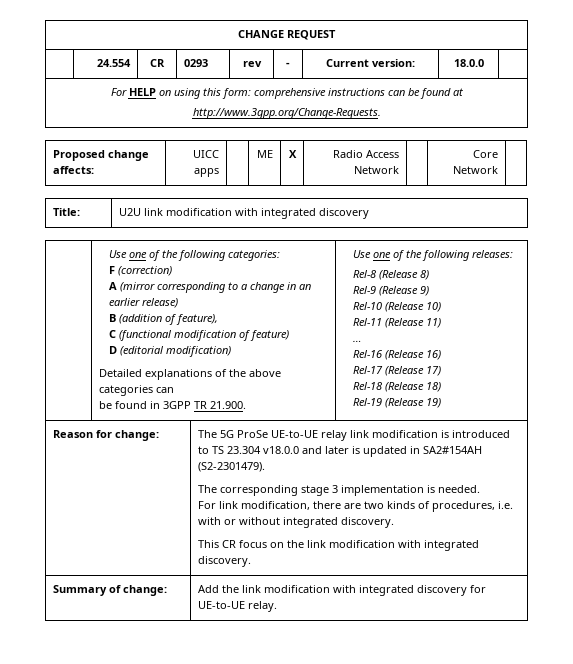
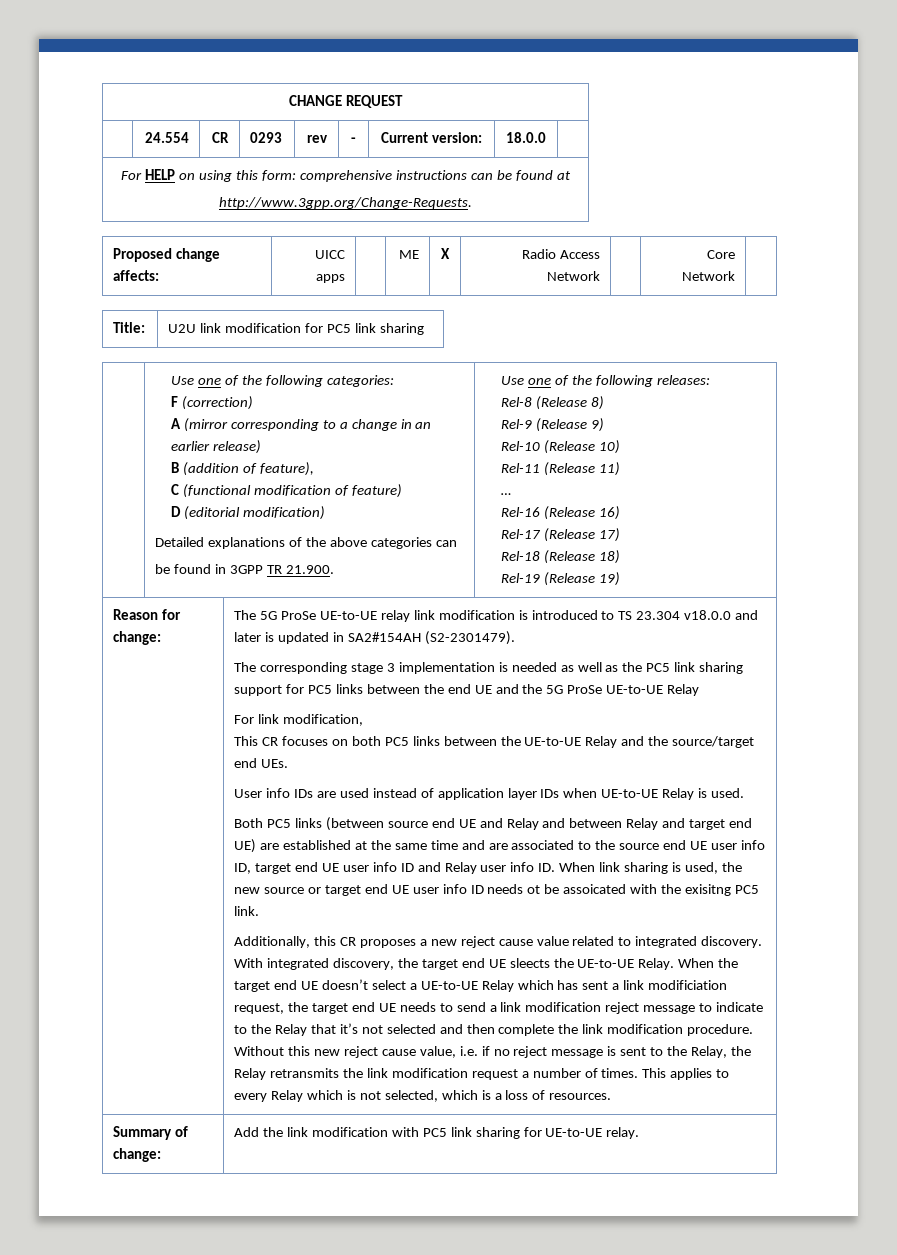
- Title: | U2U link modification with integrated discovery
+ Title: | U2U link modification for PC5 link sharing
- The corresponding stage 3 implementation is needed.
- For link modification, there are two kinds of procedures, i.e. with or without integrated discovery.
- This CR focus on the link modification with integrated discovery.
+ The corresponding stage 3 implementation is needed as well as the PC5 link sharing support for PC5 links between the end UE and the 5G ProSe UE-to-UE Relay
+ For link modification,
+ This CR focuses on both PC5 links between the UE-to-UE Relay and the source/target end UEs.
+ User info IDs are used instead of application layer IDs when UE-to-UE Relay is used.
+ Both PC5 links (between source end UE and Relay and between Relay and target end UE) are established at the same time and are associated to the source end UE user info ID, target end UE user info ID and Relay user info ID. When link sharing is used, the new source or target end UE user info ID needs ot be assoicated with the exisitng PC5 link.
+ Additionally, this CR proposes a new reject cause value related to integrated discovery. With integrated discovery, the target end UE sleects the UE-to-UE Relay. When the target end UE doesn’t select a UE-to-UE Relay which has sent a link modificiation request, the target end UE needs to send a link modification reject message to indicate to the Relay that it’s not selected and then complete the link modification procedure. Without this new reject cause value, i.e. if no reject message is sent to the Relay, the Relay retransmits the link modification request a number of times. This applies to every Relay which is not selected, which is a loss of resources.
- Summary of change: | Add the link modification with integrated discovery for UE-to-UE relay.
+ Summary of change: | Add the link modification with PC5 link sharing for UE-to-UE relay.

